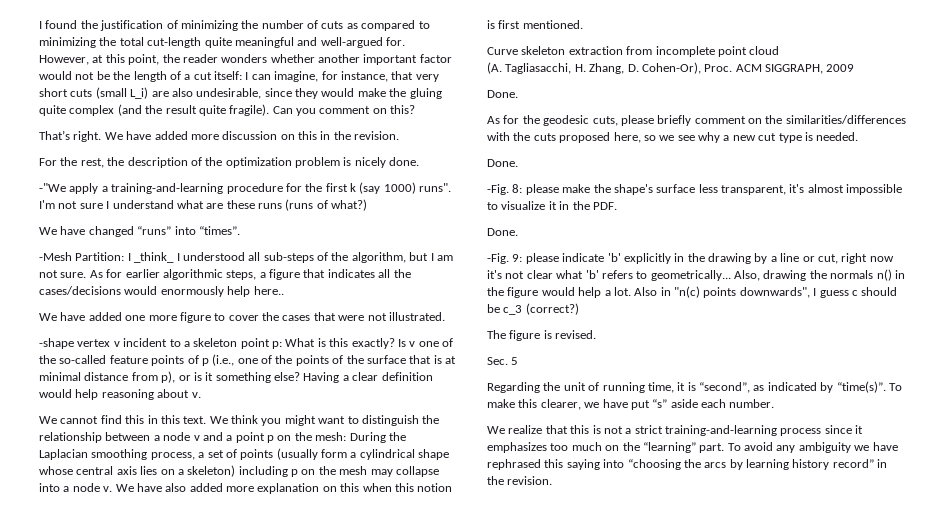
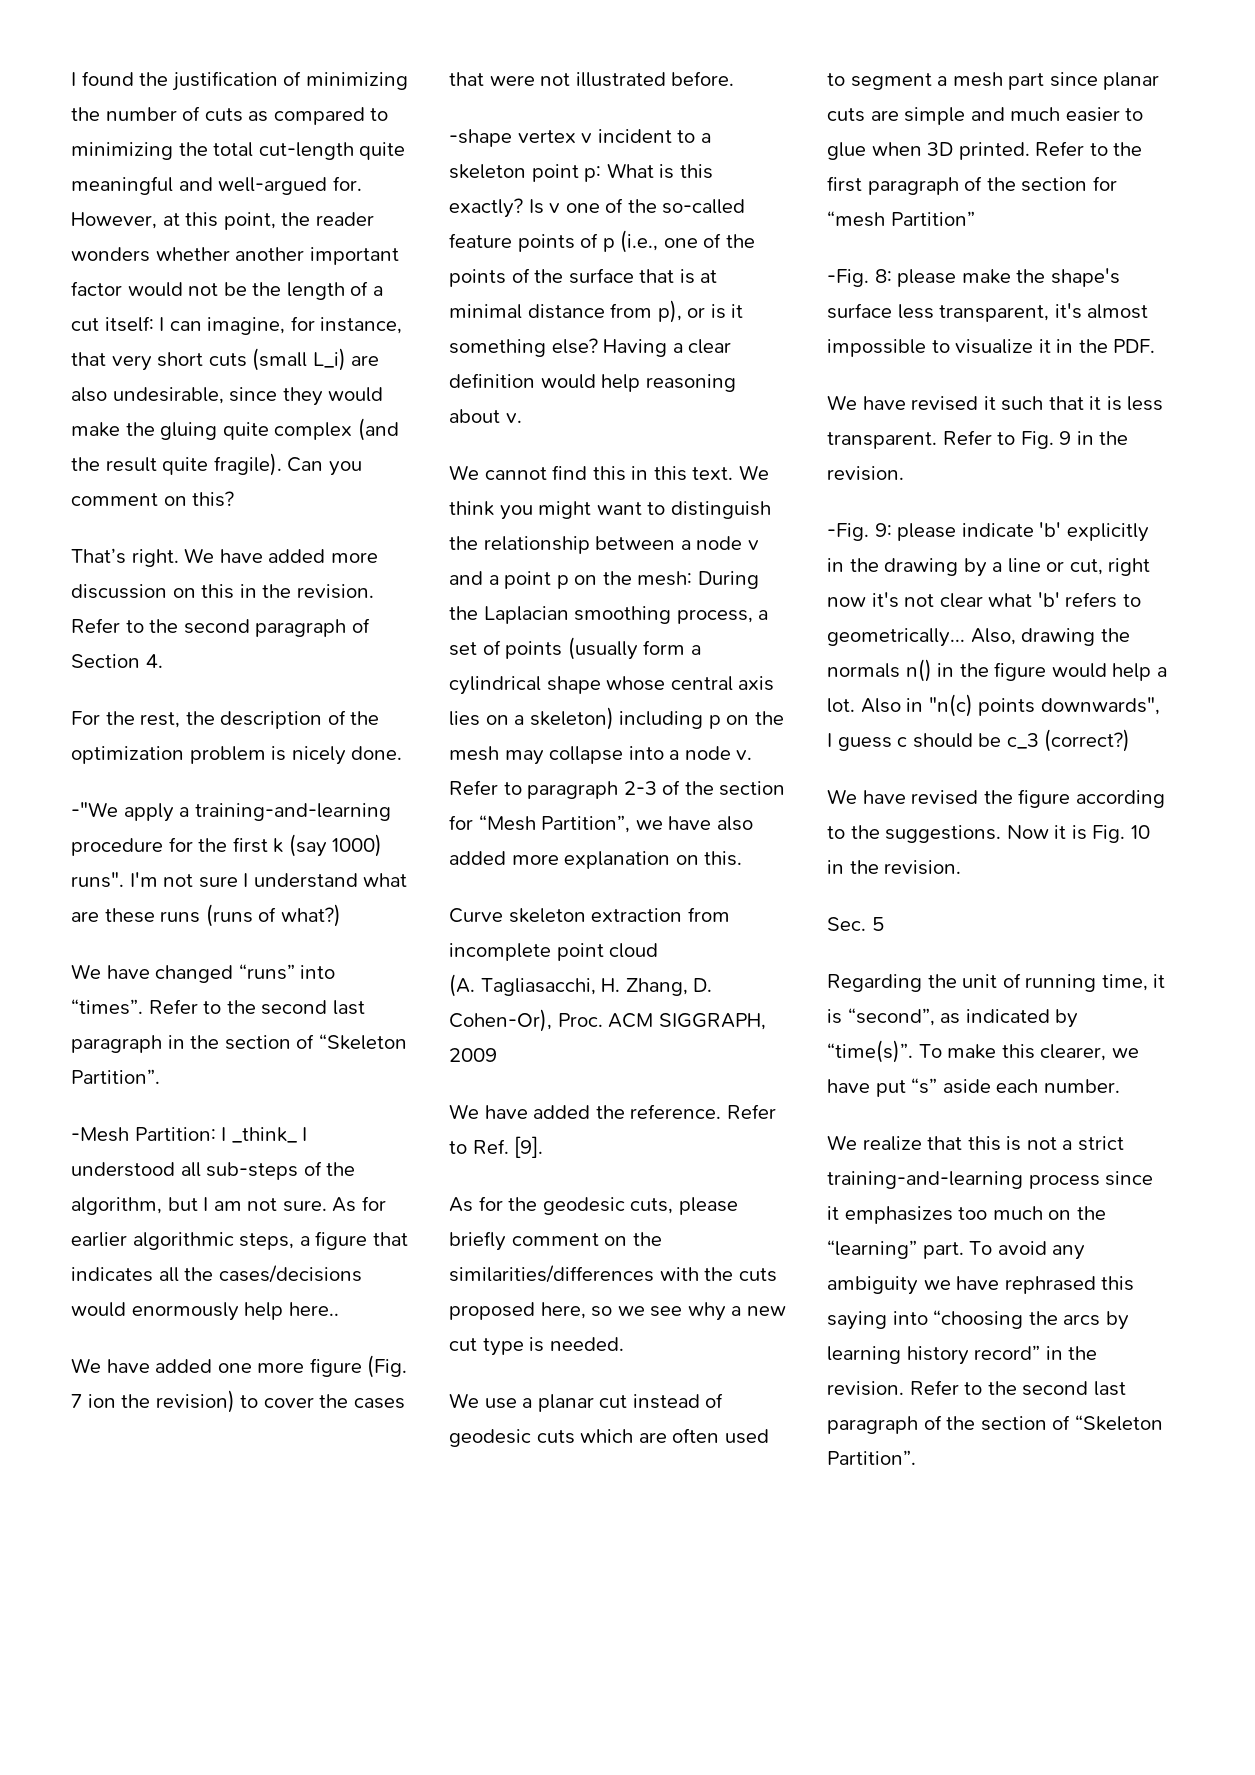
+ Refer to the second paragraph of Section 4.
+ Refer to the second last paragraph in the section of “Skeleton Partition”.
- We have added one more figure to cover the cases that were not illustrated.
+ We have added one more figure (Fig. 7 ion the revision) to cover the cases that were not illustrated before.
- We have also added more explanation on this when this notion is first mentioned.
+ Refer to paragraph 2-3 of the section for “Mesh Partition”, we have also added more explanation on this.
  ACM SIGGRAPH, 2009
- Done.
+ We have added the reference. Refer to Ref. [9].
  As for the geodesic cuts, please briefly comment on the similarities/differences with the cuts proposed here, so we see why a new cut type is needed.
- Done.
+ We use a planar cut instead of geodesic cuts which are often used to segment a mesh part since planar cuts are simple and much easier to glue when 3D printed. Refer to the first paragraph of the section for “mesh Partition”
  8: please make the shape's surface less transparent, it's almost impossible to visualize it in the PDF.
- Done.
+ We have revised it such that it is less transparent. Refer to Fig. 9 in the revision.
- The figure is revised.
+ We have revised the figure according to the suggestions. Now it is Fig. 10 in the revision.
+ Refer to the second last paragraph of the section of “Skeleton Partition”.

